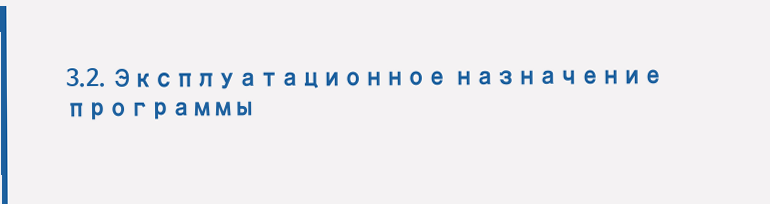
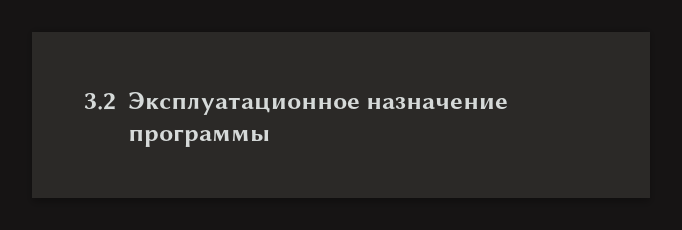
- 3.2. Эксплуатационное назначение программы
+ 3.2 Эксплуатационное назначение программы

